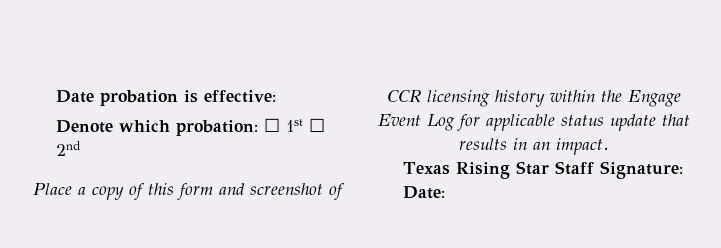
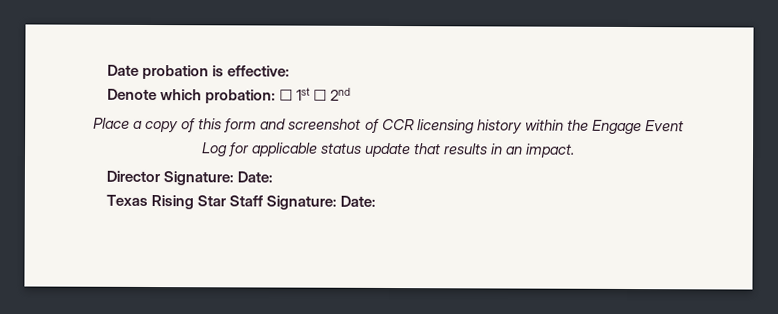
+ Director Signature: Date:

